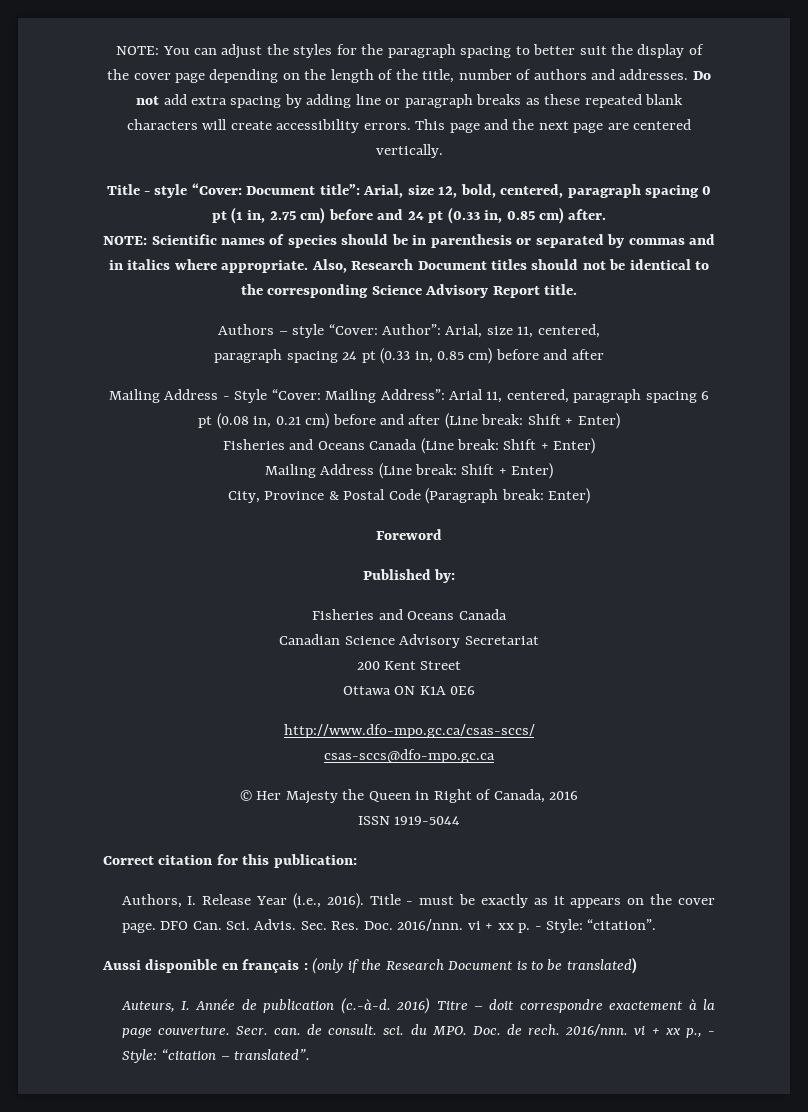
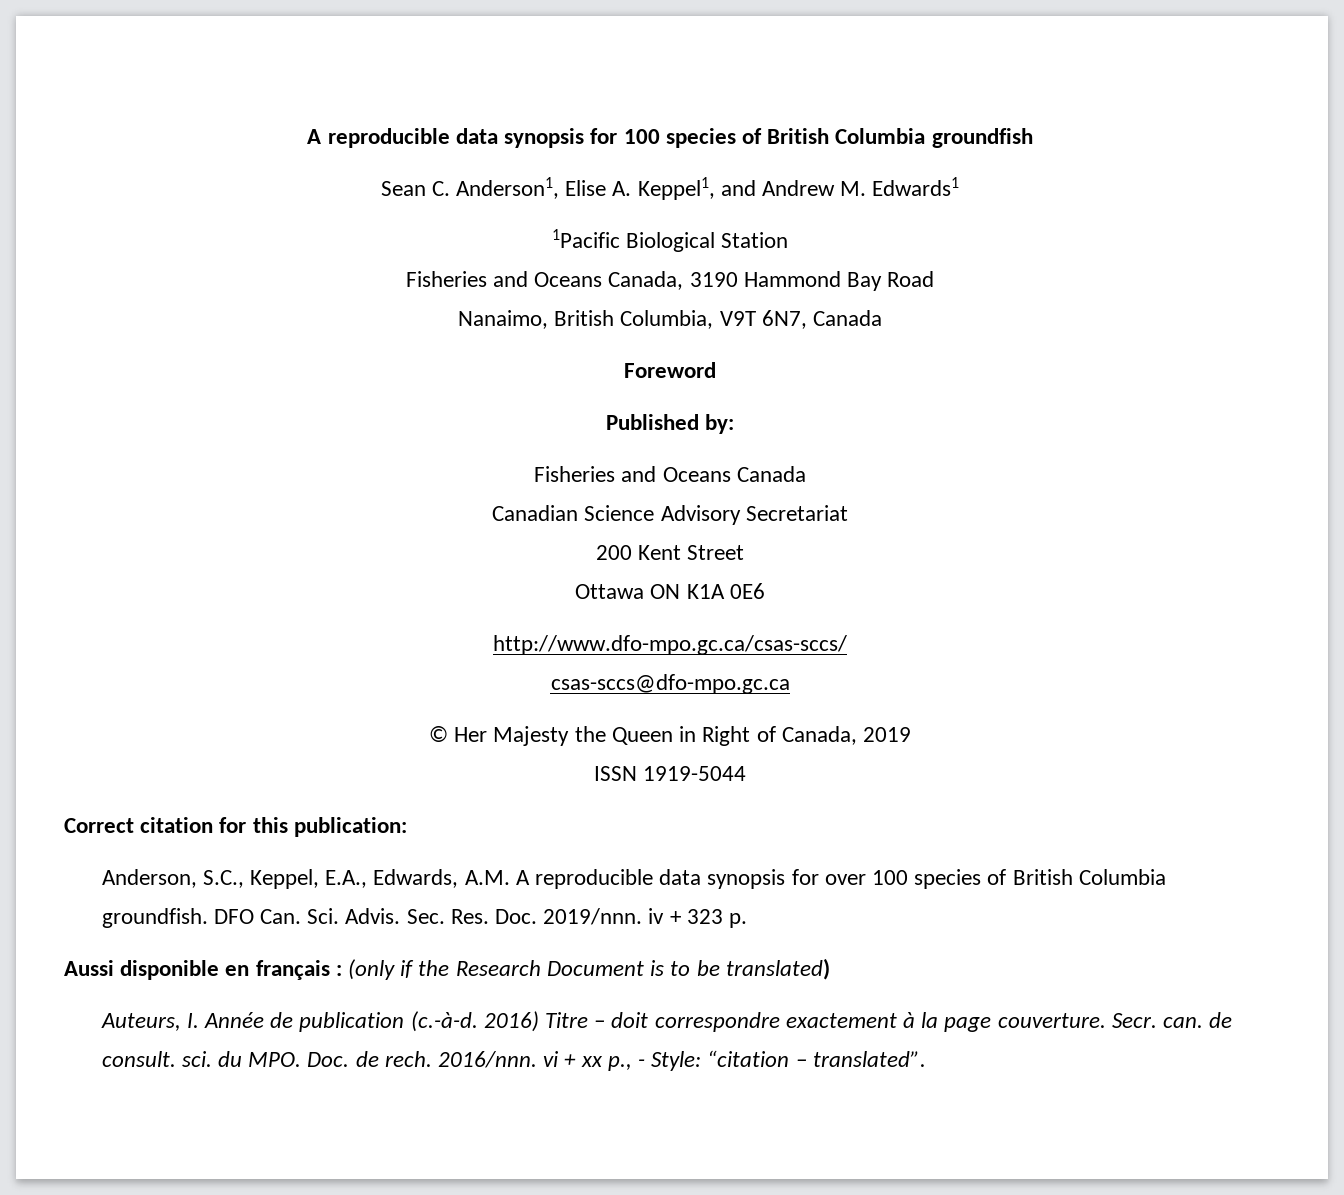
- NOTE: You can adjust the styles for the paragraph spacing to better suit the display of the cover page depending on the length of the title, number of authors and addresses. Do not add extra spacing by adding line or paragraph breaks as these repeated blank characters will create accessibility errors. This page and the next page are centered vertically.
- Title - style “Cover: Document title”: Arial, size 12, bold, centered, paragraph spacing 0 pt (1 in, 2.75 cm) before and 24 pt (0.33 in, 0.85 cm) after.
- NOTE: Scientific names of species should be in parenthesis or separated by commas and in italics where appropriate. Also, Research Document titles should not be identical to the corresponding Science Advisory Report title.
- Authors – style “Cover: Author”: Arial, size 11, centered,
- paragraph spacing 24 pt (0.33 in, 0.85 cm) before and after
- Mailing Address - Style “Cover: Mailing Address”: Arial 11, centered, paragraph spacing 6 pt (0.08 in, 0.21 cm) before and after (Line break: Shift + Enter)
- Fisheries and Oceans Canada (Line break: Shift + Enter)
- Mailing Address (Line break: Shift + Enter)
- City, Province & Postal Code (Paragraph break: Enter)
+ A reproducible data synopsis for 100 species of British Columbia groundfish
+ Sean C. Anderson1, Elise A. Keppel1, and Andrew M. Edwards1
+ 1Pacific Biological Station
+ Fisheries and Oceans Canada, 3190 Hammond Bay Road
+ Nanaimo, British Columbia, V9T 6N7, Canada
- © Her Majesty the Queen in Right of Canada, 2016
+ © Her Majesty the Queen in Right of Canada, 2019
- Authors, I. Release Year (i.e., 2016). Title - must be exactly as it appears on the cover page.
+ Anderson, S.C., Keppel, E.A., Edwards, A.M. A reproducible data synopsis for over 100 species of British Columbia groundfish.
- Sec. Res. Doc. 2016/nnn. vi + xx p. - Style: “citation”.
+ Sec. Res. Doc. 2019/nnn. iv + 323 p.

